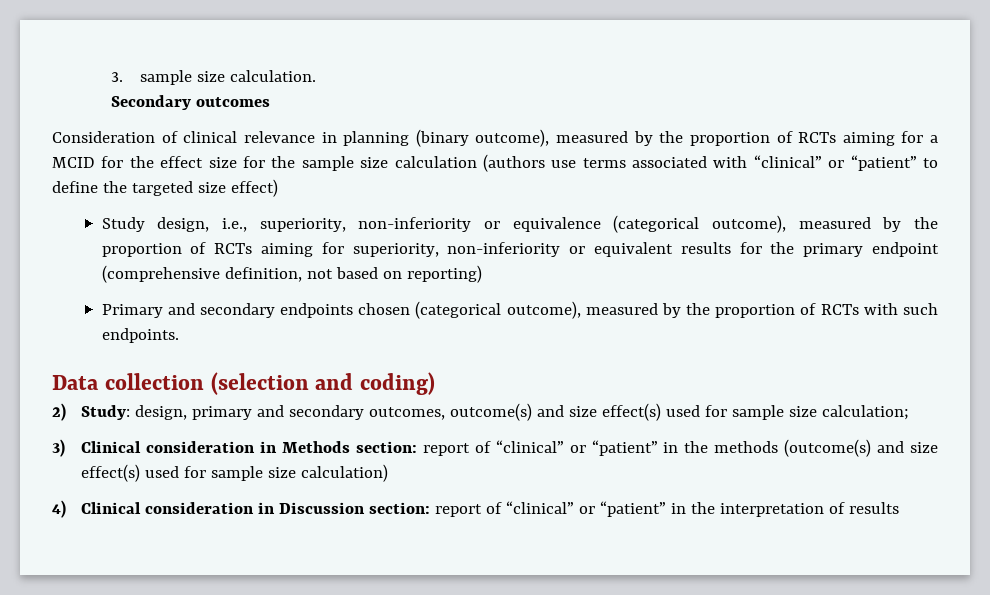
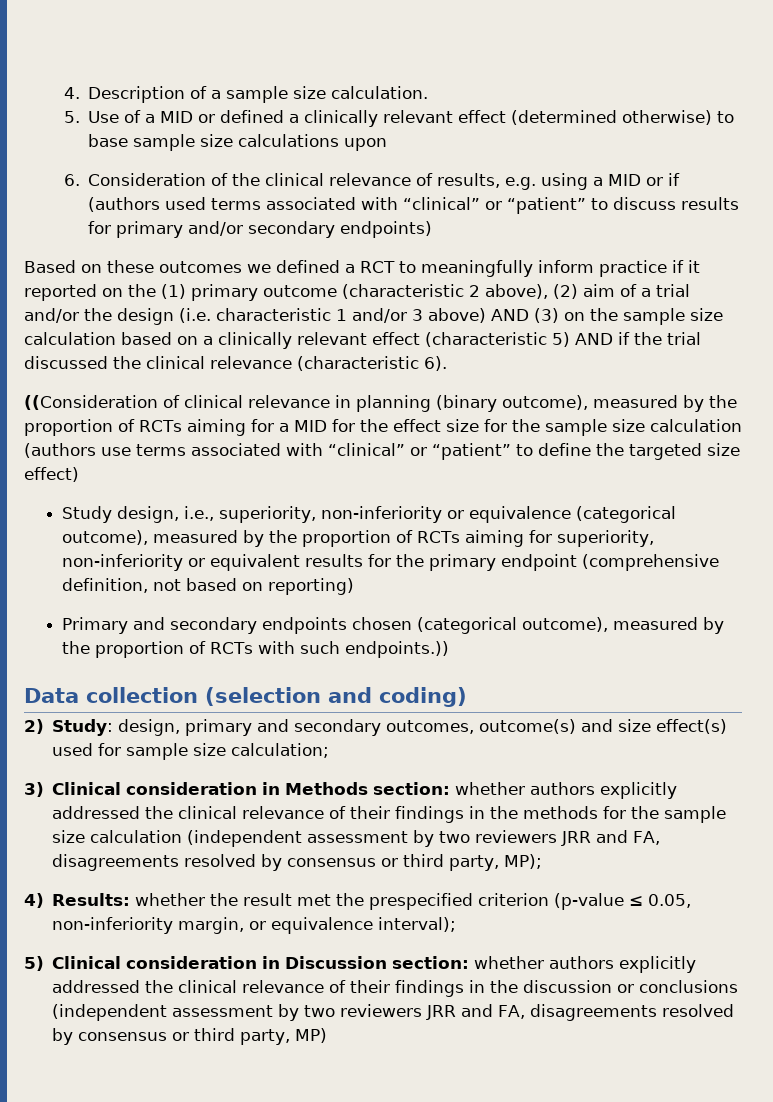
- 3. sample size calculation.
+ 4. Description of a sample size calculation.
- Secondary outcomes
- Consideration of clinical relevance in planning (binary outcome), measured by the proportion of RCTs aiming for a MCID for the effect size for the sample size calculation (authors use terms associated with “clinical” or “patient” to define the targeted size effect)
+ 5. Use of a MID or defined a clinically relevant effect (determined otherwise) to base sample size calculations upon
+ 6. Consideration of the clinical relevance of results, e.g. using a MID or if (authors used terms associated with “clinical” or “patient” to discuss results for primary and/or secondary endpoints)
+ Based on these outcomes we defined a RCT to meaningfully inform practice if it reported on the (1) primary outcome (characteristic 2 above), (2) aim of a trial and/or the design (i.e. characteristic 1 and/or 3 above) AND (3) on the sample size calculation based on a clinically relevant effect (characteristic 5) AND if the trial discussed the clinical relevance (characteristic 6).
+ ((Consideration of clinical relevance in planning (binary outcome), measured by the proportion of RCTs aiming for a MID for the effect size for the sample size calculation (authors use terms associated with “clinical” or “patient” to define the targeted size effect)
- Primary and secondary endpoints chosen (categorical outcome), measured by the proportion of RCTs with such endpoints.
+ Primary and secondary endpoints chosen (categorical outcome), measured by the proportion of RCTs with such endpoints.))
- 3) Clinical consideration in Methods section: report of “clinical” or “patient” in the methods (outcome(s) and size effect(s) used for sample size calculation)
- 4) Clinical consideration in Discussion section: report of “clinical” or “patient” in the interpretation of results
+ 3) Clinical consideration in Methods section: whether authors explicitly addressed the clinical relevance of their findings in the methods for the sample size calculation (independent assessment by two reviewers JRR and FA, disagreements resolved by consensus or third party, MP);
+ 4) Results: whether the result met the prespecified criterion (p-value ≤ 0.05, non-inferiority margin, or equivalence interval);
+ 5) Clinical consideration in Discussion section: whether authors explicitly addressed the clinical relevance of their findings in the discussion or conclusions (independent assessment by two reviewers JRR and FA, disagreements resolved by consensus or third party, MP)

